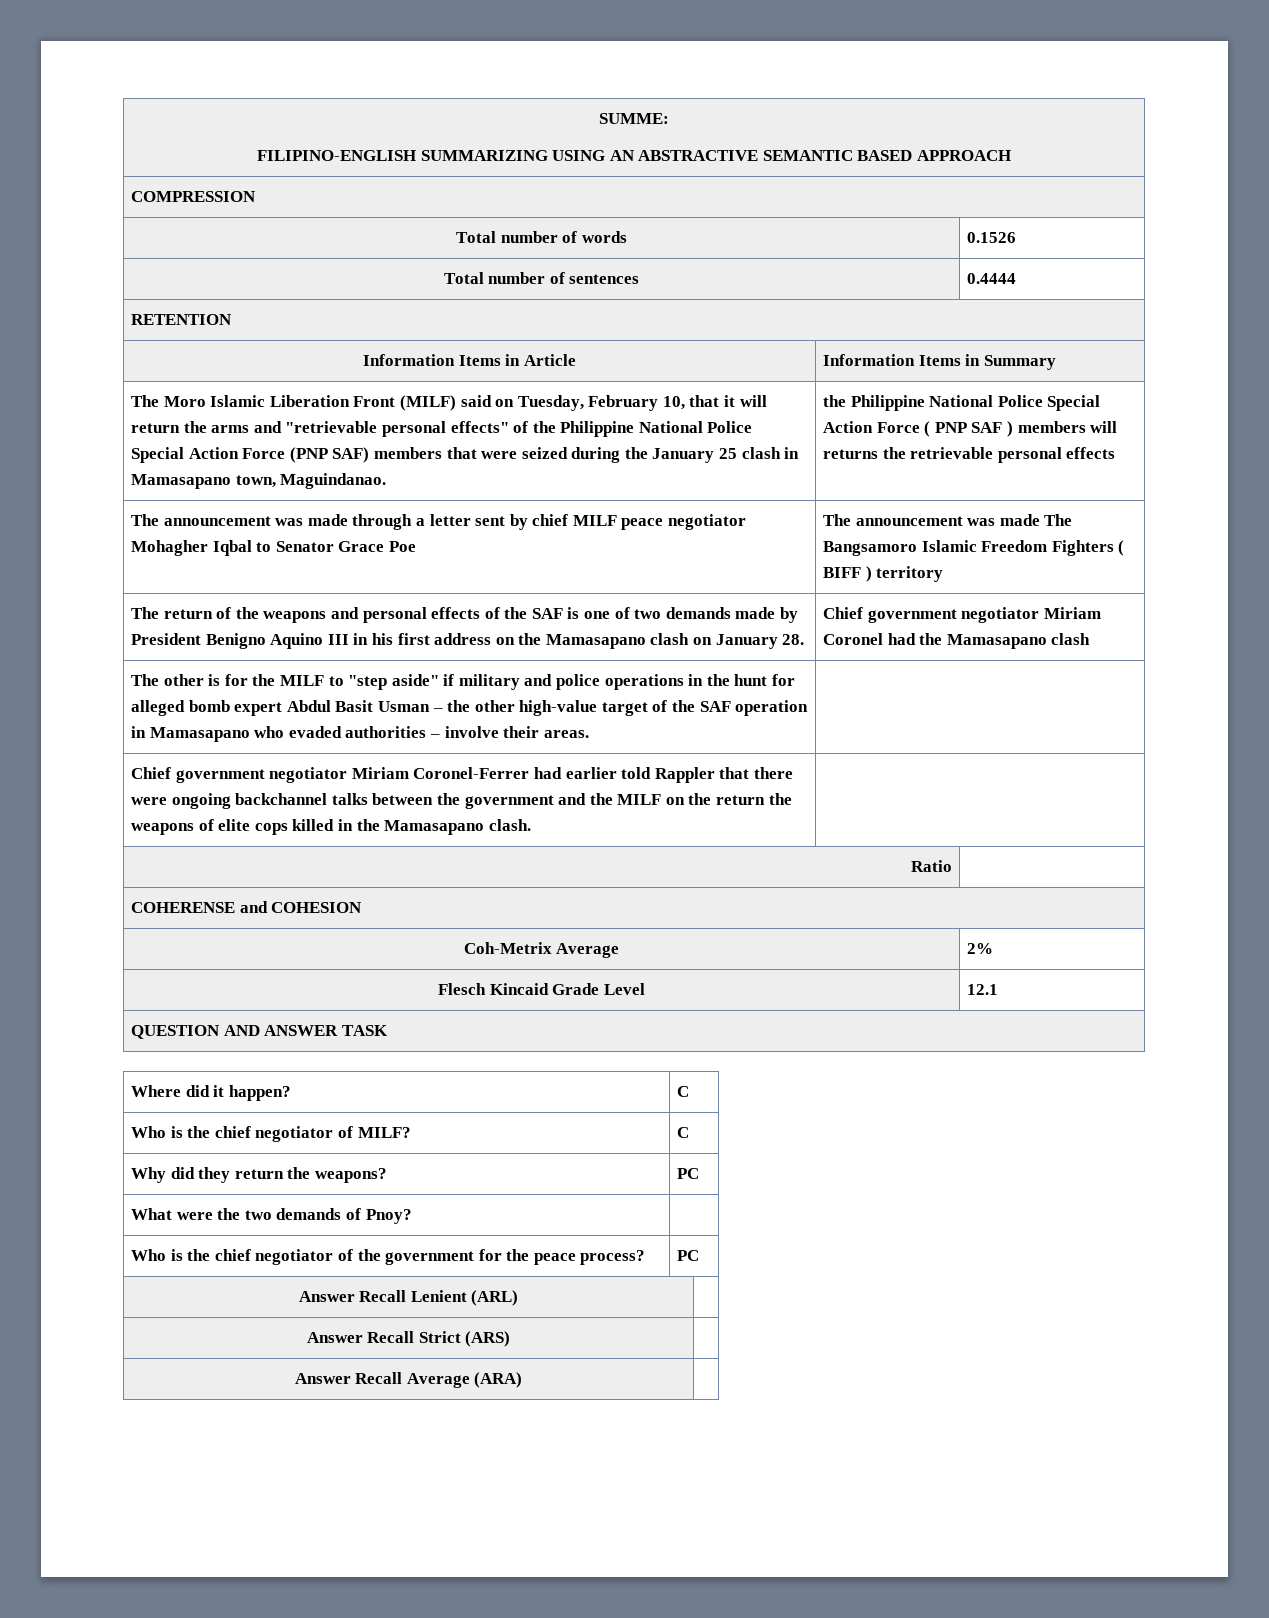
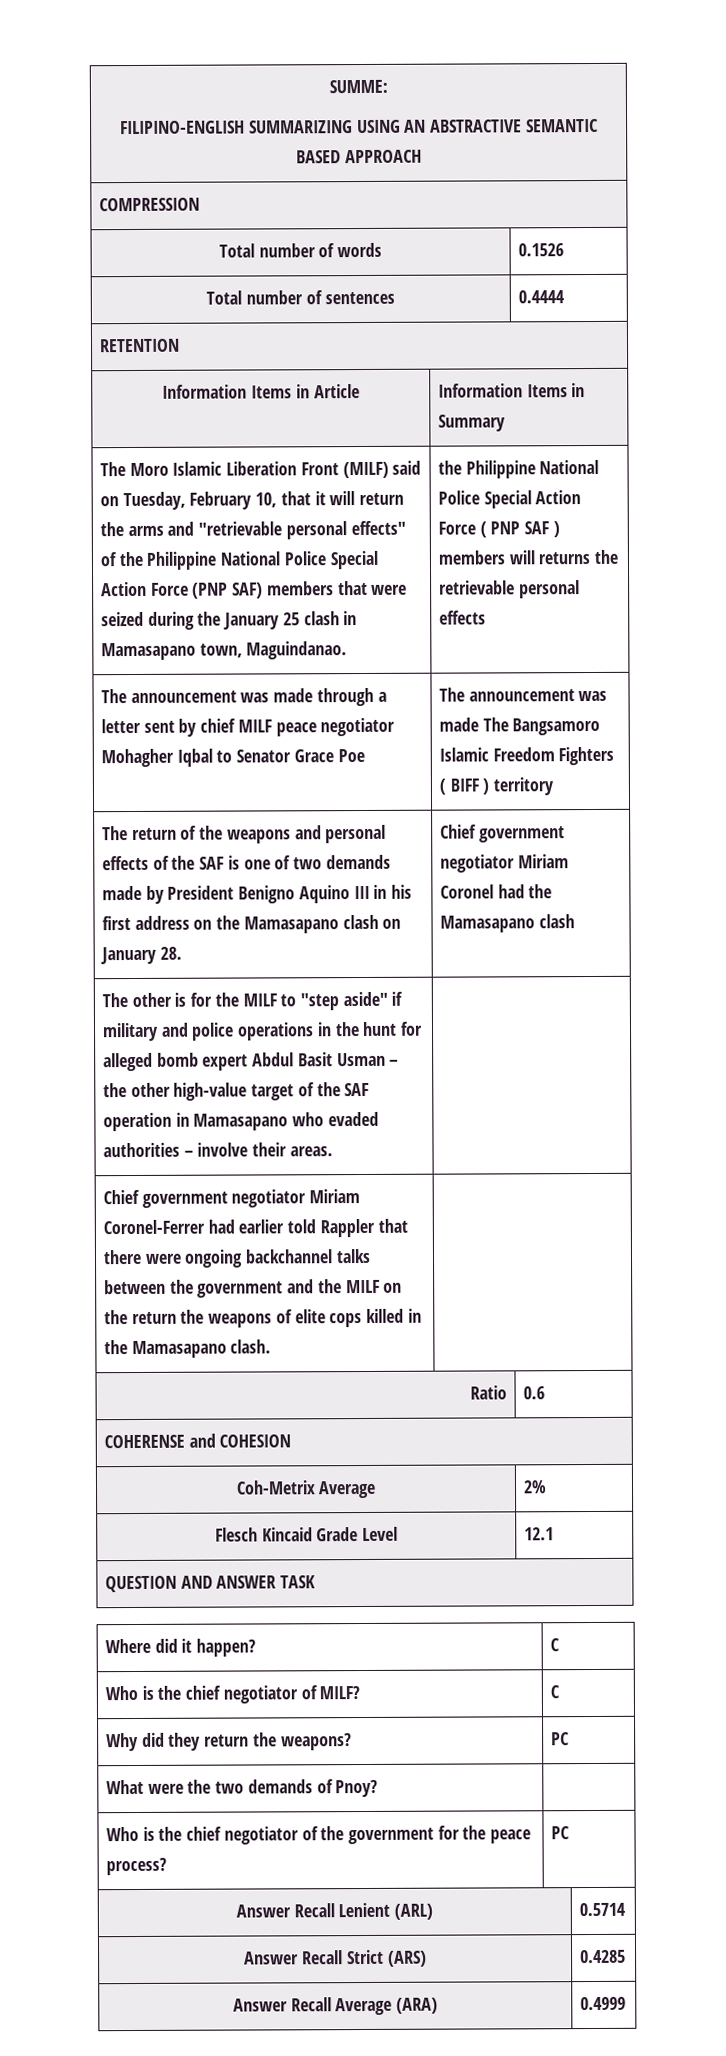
- Ratio |
+ Ratio | 0.6
- Answer Recall Lenient (ARL) |
+ Answer Recall Lenient (ARL) | 0.5714
- Answer Recall Strict (ARS) |
+ Answer Recall Strict (ARS) | 0.4285
- Answer Recall Average (ARA) |
+ Answer Recall Average (ARA) | 0.4999

